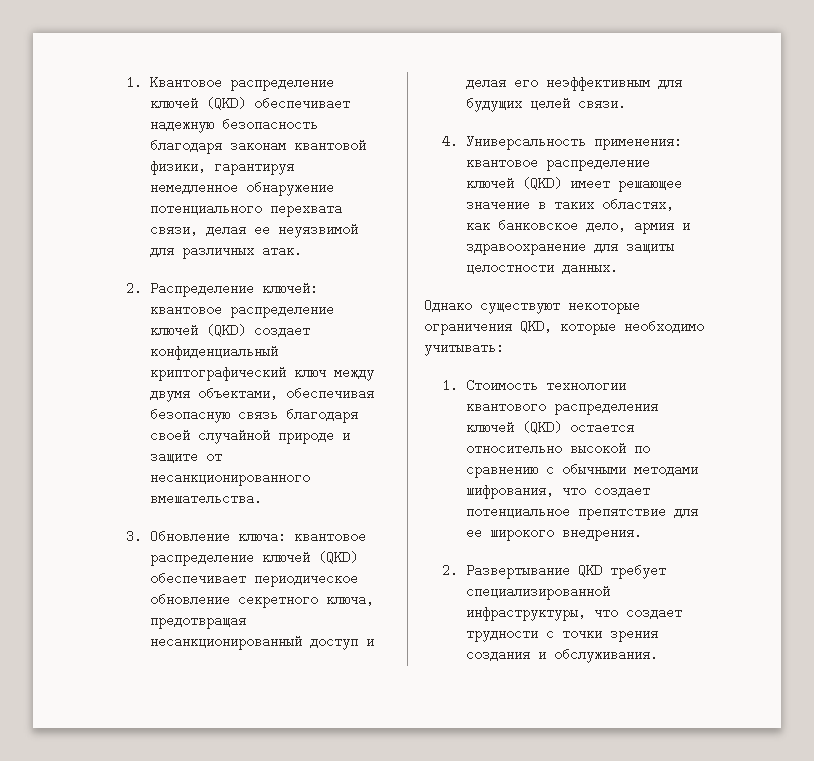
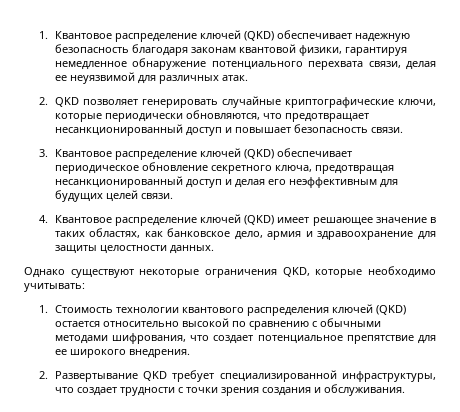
- 2. Распределение ключей: квантовое распределение ключей (QKD) создает конфиденциальный криптографический ключ между двумя объектами, обеспечивая безопасную связь благодаря своей случайной природе и защите от несанкционированного вмешательства.
- 3. Обновление ключа: квантовое распределение ключей (QKD) обеспечивает периодическое обновление секретного ключа, предотвращая несанкционированный доступ и делая его неэффективным для будущих целей связи.
+ 2. QKD позволяет генерировать случайные криптографические ключи, которые периодически обновляются, что предотвращает несанкционированный доступ и повышает безопасность связи.
+ 3. Квантовое распределение ключей (QKD) обеспечивает периодическое обновление секретного ключа, предотвращая несанкционированный доступ и делая его неэффективным для будущих целей связи.
- 4. Универсальность применения: квантовое распределение ключей (QKD) имеет решающее значение в таких областях, как банковское дело, армия и здравоохранение для защиты целостности данных.
+ 4. Квантовое распределение ключей (QKD) имеет решающее значение в таких областях, как банковское дело, армия и здравоохранение для защиты целостности данных.

